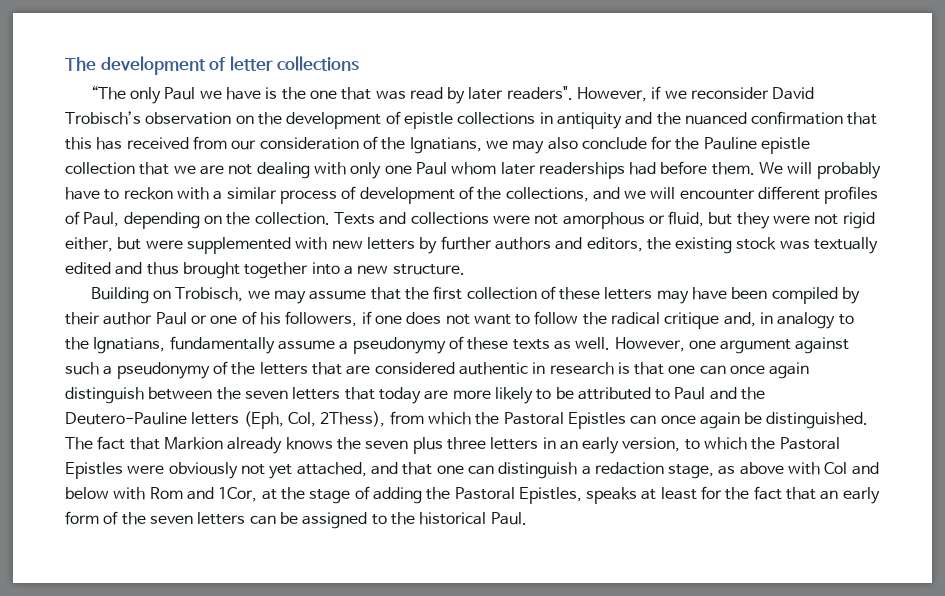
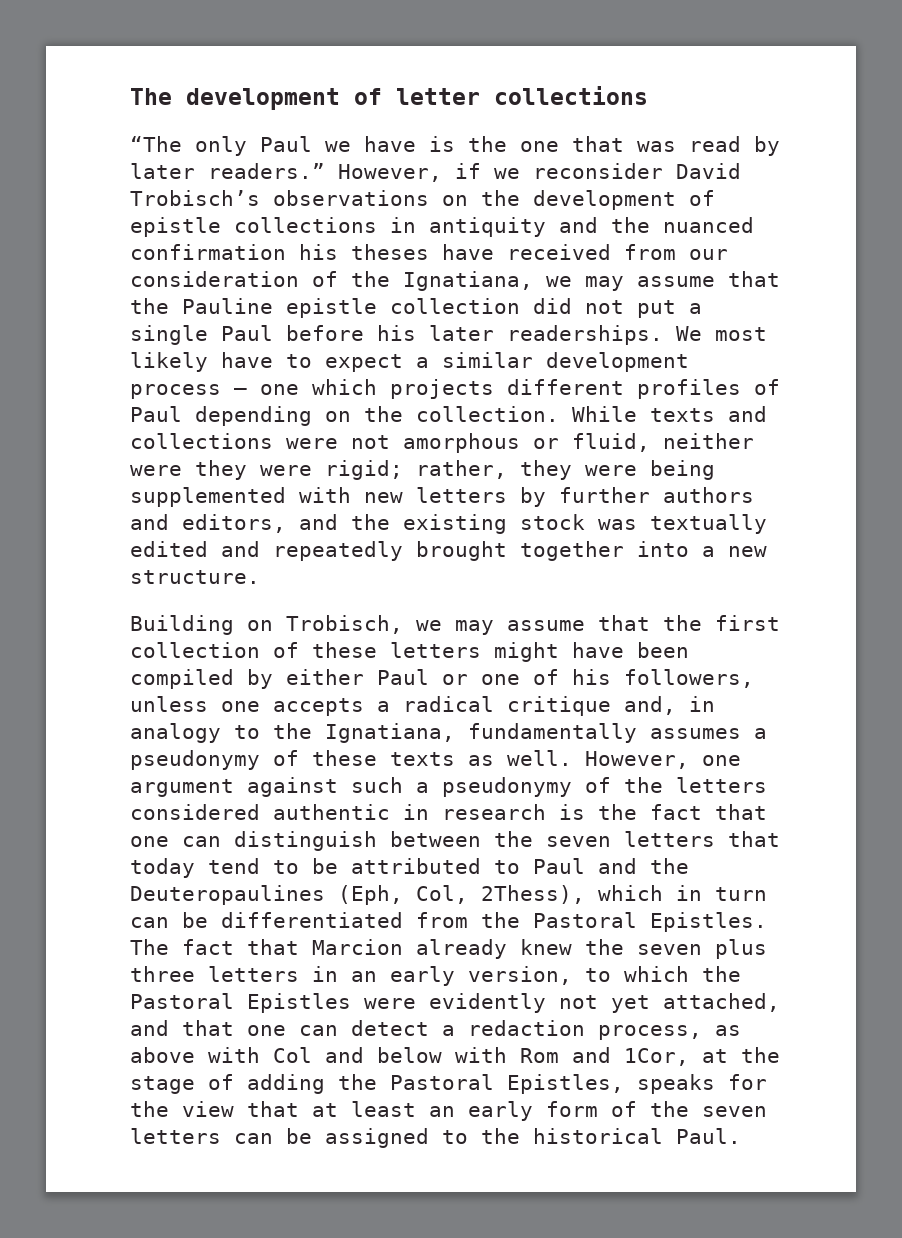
- “The only Paul we have is the one that was read by later readers".
+ “The only Paul we have is the one that was read by later readers.”
- However, if we reconsider David Trobisch’s observation on the development of epistle collections in antiquity and the nuanced confirmation that this has received from our consideration of the Ignatians, we may also conclude for the Pauline epistle collection that we are not dealing with only one Paul whom later readerships had before them. We will probably have to reckon with a similar process of development of the collections, and we will encounter different profiles of Paul, depending on the collection.
+ However, if we reconsider David Trobisch’s observations on the development of epistle collections in antiquity and the nuanced confirmation his theses have received from our consideration of the Ignatiana, we may assume that the Pauline epistle collection did not put a single Paul before his later readerships. We most likely have to expect a similar development process – one which projects different profiles of Paul depending on the collection.
- Texts and collections were not amorphous or fluid, but they were not rigid either, but were supplemented with new letters by further authors and editors, the existing stock was textually edited and thus brought together into a new structure.
+ While texts and collections were not amorphous or fluid, neither were they were rigid; rather, they were being supplemented with new letters by further authors and editors, and the existing stock was textually edited and repeatedly brought together into a new structure.
- Building on Trobisch, we may assume that the first collection of these letters may have been compiled by their author Paul or one of his followers, if one does not want to follow the radical critique and, in analogy to the Ignatians, fundamentally assume a pseudonymy of these texts as well.
+ Building on Trobisch, we may assume that the first collection of these letters might have been compiled by either Paul or one of his followers, unless one accepts a radical critique and, in analogy to the Ignatiana, fundamentally assumes a pseudonymy of these texts as well.
- However, one argument against such a pseudonymy of the letters that are considered authentic in research is that one can once again distinguish between the seven letters that today are more likely to be attributed to Paul and the Deutero-Pauline letters (Eph, Col, 2Thess), from which the Pastoral Epistles can once again be distinguished. The fact that Markion already knows the seven plus three letters in an early version, to which the Pastoral Epistles were obviously not yet attached, and that one can distinguish a redaction stage, as above with Col and below with Rom and 1Cor, at the stage of adding the Pastoral Epistles, speaks at least for the fact that an early form of the seven letters can be assigned to the historical Paul.
+ However, one argument against such a pseudonymy of the letters considered authentic in research is the fact that one can distinguish between the seven letters that today tend to be attributed to Paul and the Deuteropaulines (Eph, Col, 2Thess), which in turn can be differentiated from the Pastoral Epistles. The fact that Marcion already knew the seven plus three letters in an early version, to which the Pastoral Epistles were evidently not yet attached, and that one can detect a redaction process, as above with Col and below with Rom and 1Cor, at the stage of adding the Pastoral Epistles, speaks for the view that at least an early form of the seven letters can be assigned to the historical Paul.

